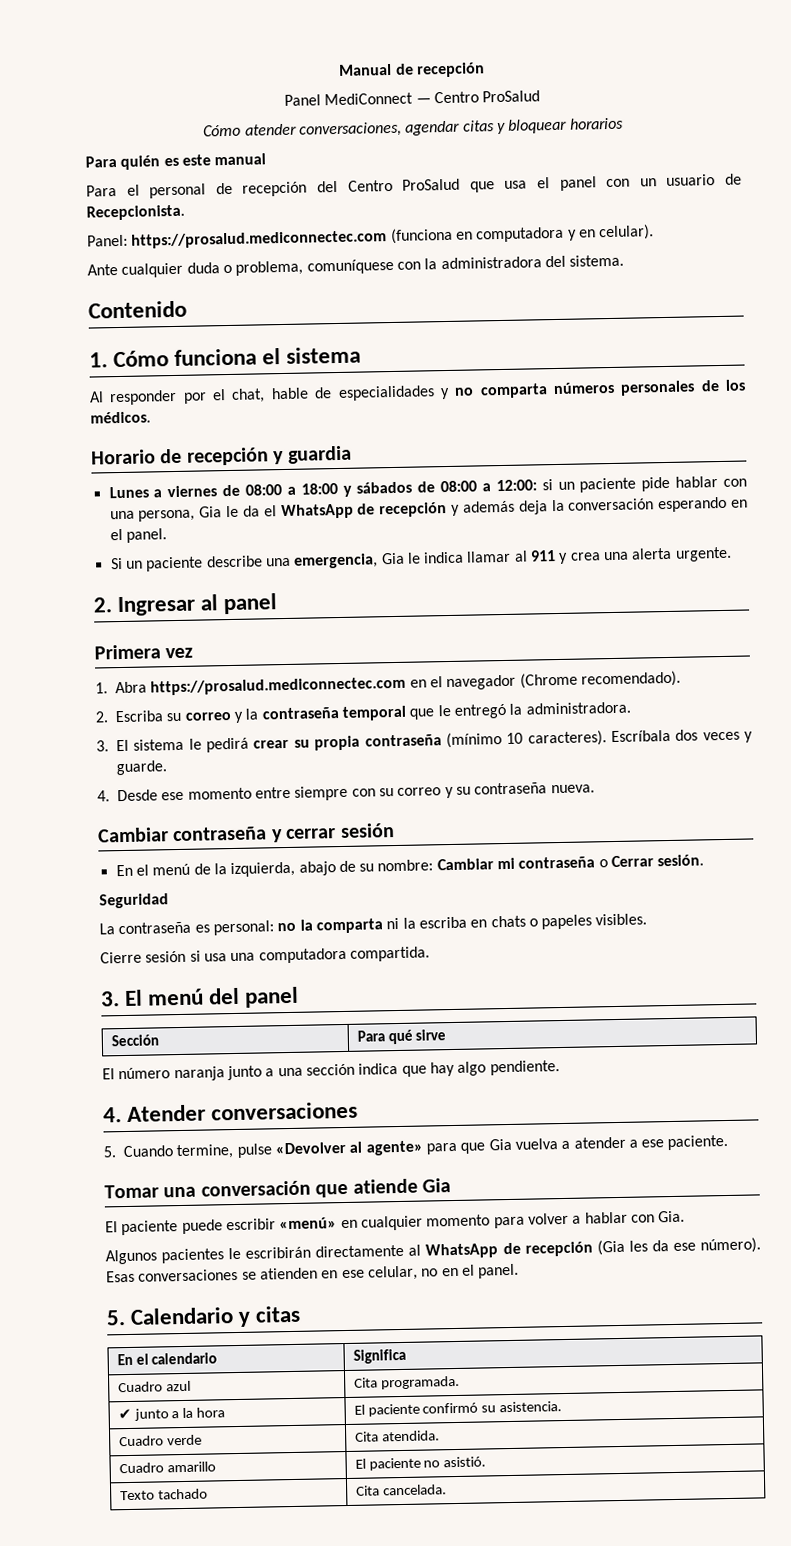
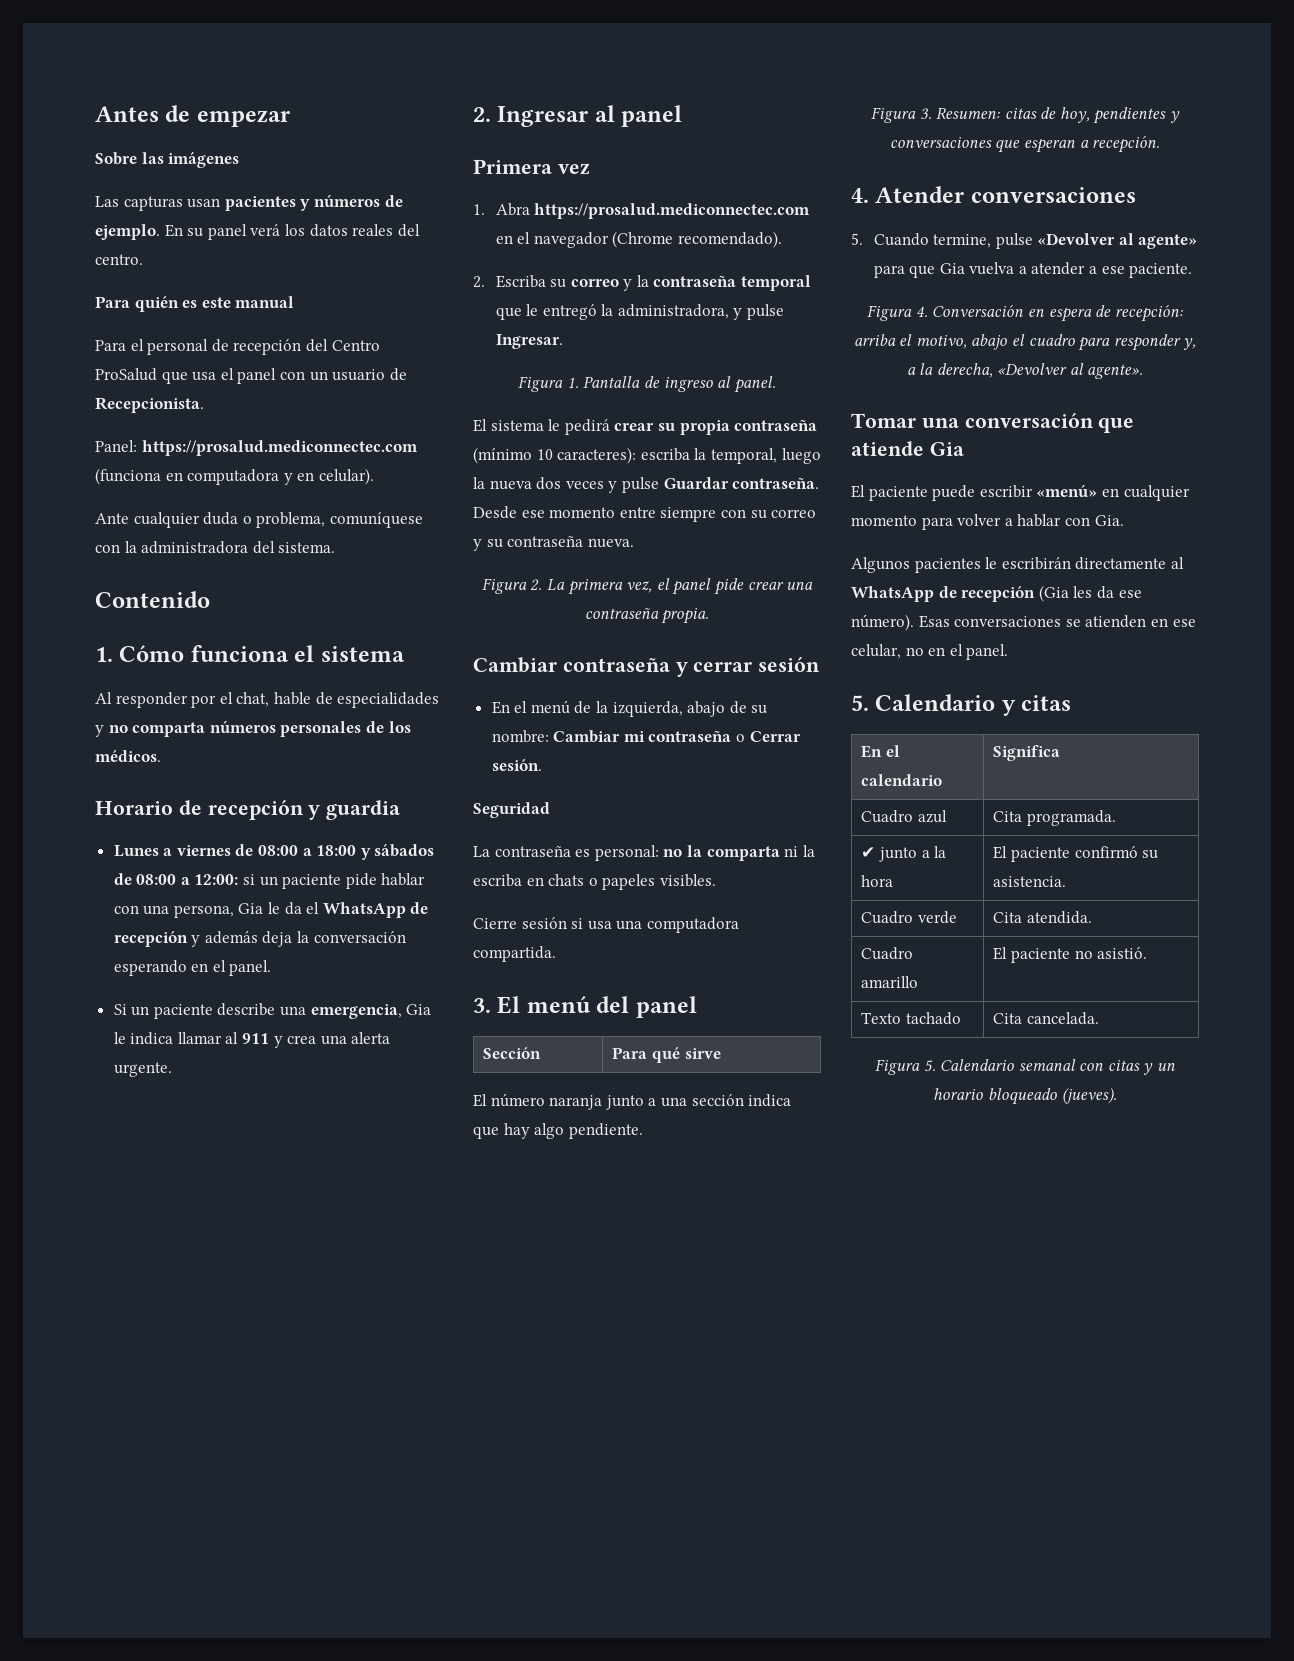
- Manual de recepción
- Panel MediConnect — Centro ProSalud
- Cómo atender conversaciones, agendar citas y bloquear horarios
+ Antes de empezar
+ Sobre las imágenes
+ Las capturas usan pacientes y números de ejemplo. En su panel verá los datos reales del centro.
- 2. Escriba su correo y la contraseña temporal que le entregó la administradora.
- 3. El sistema le pedirá crear su propia contraseña (mínimo 10 caracteres). Escríbala dos veces y guarde.
- 4. Desde ese momento entre siempre con su correo y su contraseña nueva.
+ 2. Escriba su correo y la contraseña temporal que le entregó la administradora, y pulse Ingresar.
+ Figura 1. Pantalla de ingreso al panel.
+ El sistema le pedirá crear su propia contraseña (mínimo 10 caracteres): escriba la temporal, luego la nueva dos veces y pulse Guardar contraseña. Desde ese momento entre siempre con su correo y su contraseña nueva.
+ Figura 2. La primera vez, el panel pide crear una contraseña propia.
+ Figura 3. Resumen: citas de hoy, pendientes y conversaciones que esperan a recepción.
+ Figura 4. Conversación en espera de recepción: arriba el motivo, abajo el cuadro para responder y, a la derecha, «Devolver al agente».
+ Figura 5. Calendario semanal con citas y un horario bloqueado (jueves).

